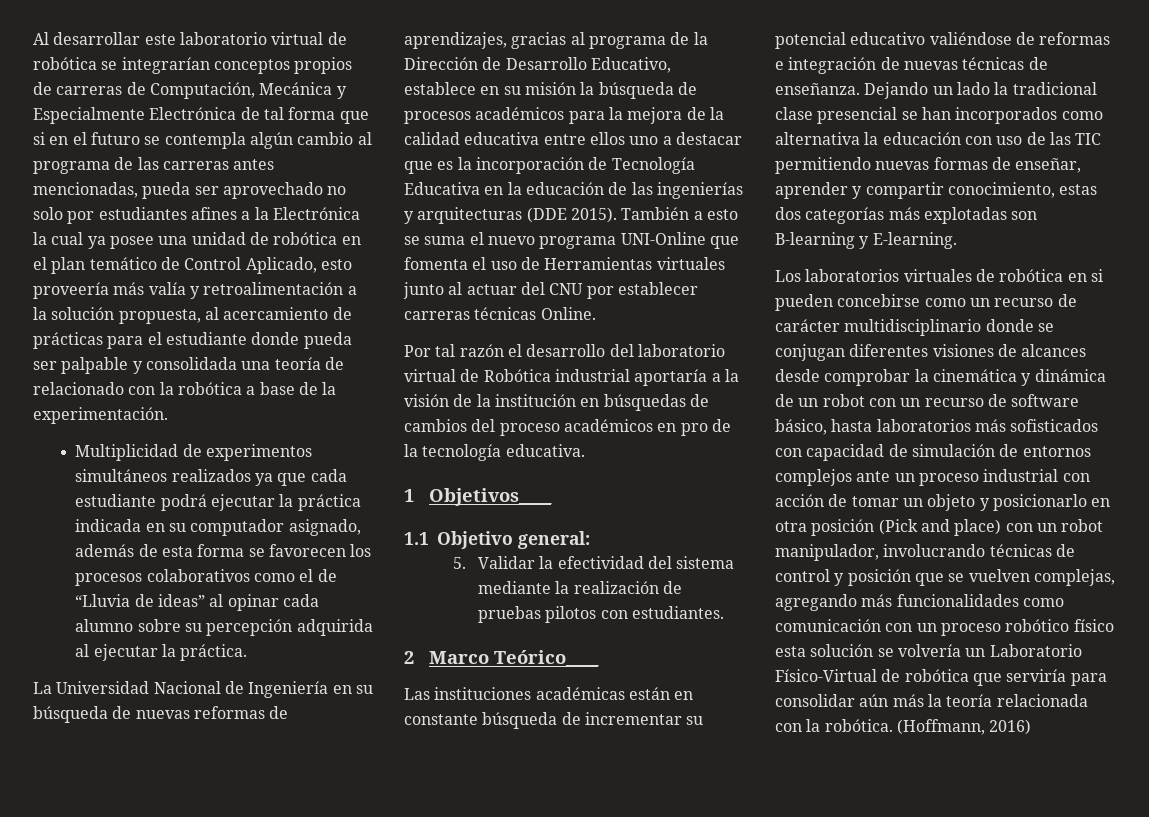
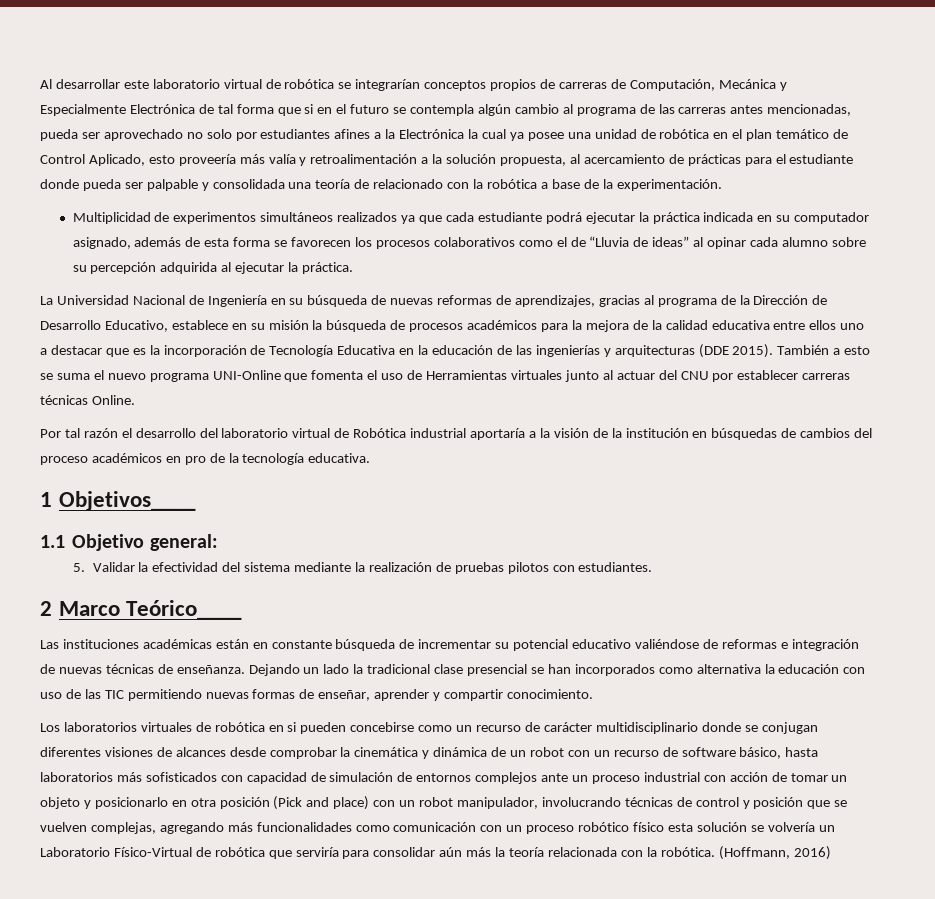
- Dejando un lado la tradicional clase presencial se han incorporados como alternativa la educación con uso de las TIC permitiendo nuevas formas de enseñar, aprender y compartir conocimiento, estas dos categorías más explotadas son B-learning y E-learning.
+ Dejando un lado la tradicional clase presencial se han incorporados como alternativa la educación con uso de las TIC permitiendo nuevas formas de enseñar, aprender y compartir conocimiento.

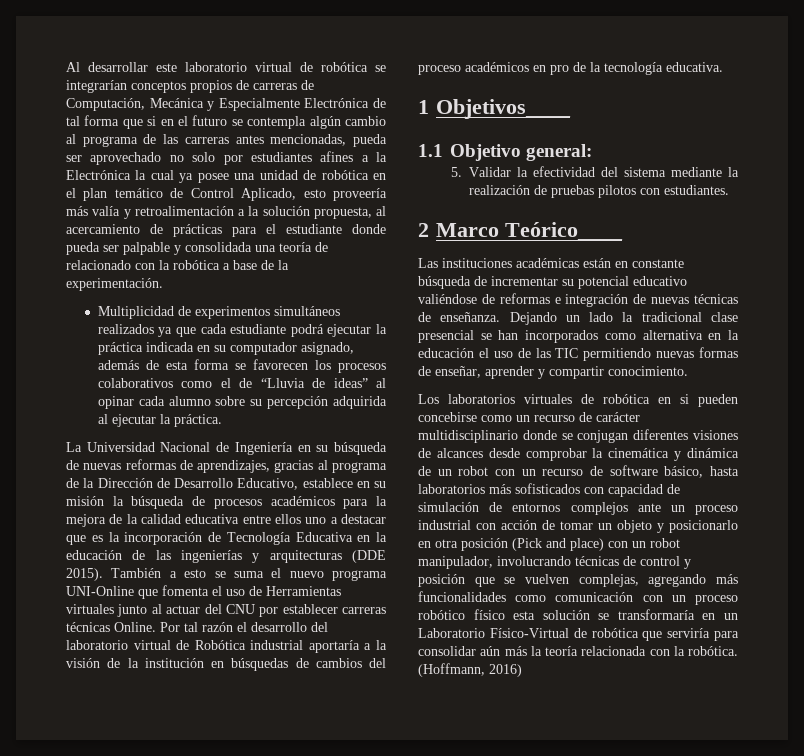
- También a esto se suma el nuevo programa UNI-Online que fomenta el uso de Herramientas virtuales junto al actuar del CNU por establecer carreras técnicas Online.
- Por tal razón el desarrollo del laboratorio virtual de Robótica industrial aportaría a la visión de la institución en búsquedas de cambios del proceso académicos en pro de la tecnología educativa.
+ También a esto se suma el nuevo programa UNI-Online que fomenta el uso de Herramientas virtuales junto al actuar del CNU por establecer carreras técnicas Online. Por tal razón el desarrollo del laboratorio virtual de Robótica industrial aportaría a la visión de la institución en búsquedas de cambios del proceso académicos en pro de la tecnología educativa.
- Dejando un lado la tradicional clase presencial se han incorporados como alternativa la educación con uso de las TIC permitiendo nuevas formas de enseñar, aprender y compartir conocimiento.
+ Dejando un lado la tradicional clase presencial se han incorporados como alternativa en la educación el uso de las TIC permitiendo nuevas formas de enseñar, aprender y compartir conocimiento.
- Los laboratorios virtuales de robótica en si pueden concebirse como un recurso de carácter multidisciplinario donde se conjugan diferentes visiones de alcances desde comprobar la cinemática y dinámica de un robot con un recurso de software básico, hasta laboratorios más sofisticados con capacidad de simulación de entornos complejos ante un proceso industrial con acción de tomar un objeto y posicionarlo en otra posición (Pick and place) con un robot manipulador, involucrando técnicas de control y posición que se vuelven complejas, agregando más funcionalidades como comunicación con un proceso robótico físico esta solución se volvería un Laboratorio Físico-Virtual de robótica que serviría para consolidar aún más la teoría relacionada con la robótica.
+ Los laboratorios virtuales de robótica en si pueden concebirse como un recurso de carácter multidisciplinario donde se conjugan diferentes visiones de alcances desde comprobar la cinemática y dinámica de un robot con un recurso de software básico, hasta laboratorios más sofisticados con capacidad de simulación de entornos complejos ante un proceso industrial con acción de tomar un objeto y posicionarlo en otra posición (Pick and place) con un robot manipulador, involucrando técnicas de control y posición que se vuelven complejas, agregando más funcionalidades como comunicación con un proceso robótico físico esta solución se transformaría en un Laboratorio Físico-Virtual de robótica que serviría para consolidar aún más la teoría relacionada con la robótica.

